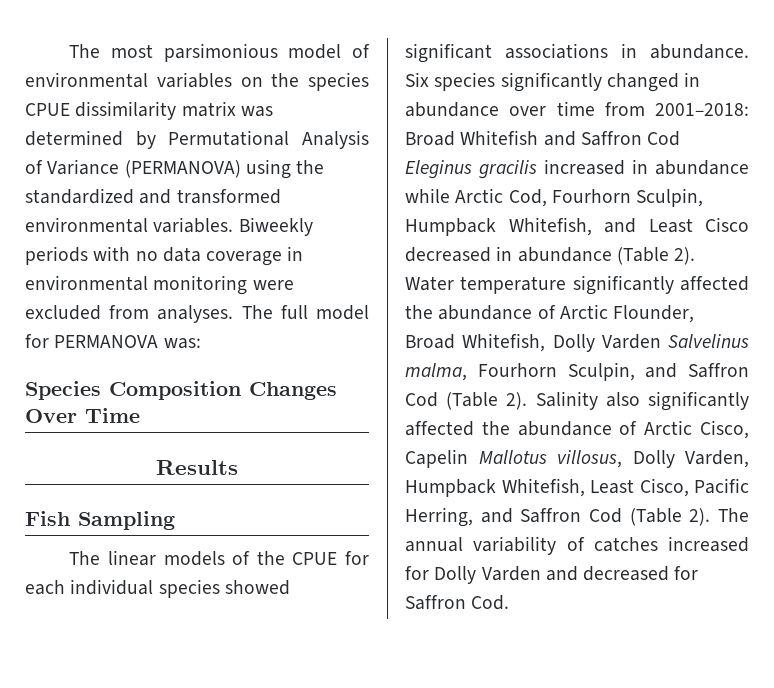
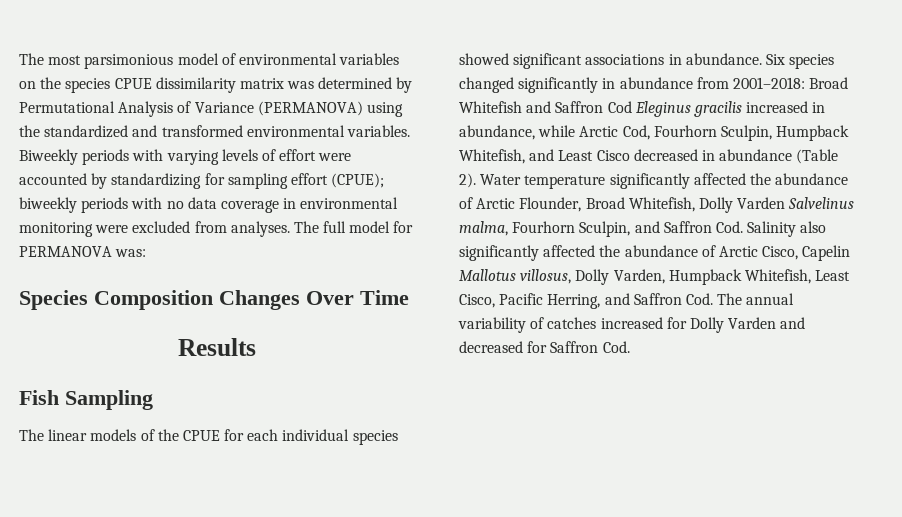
- Biweekly periods with no data coverage in environmental monitoring were excluded from analyses.
+ Biweekly periods with varying levels of effort were accounted by standardizing for sampling effort (CPUE); biweekly periods with no data coverage in environmental monitoring were excluded from analyses.
- Six species significantly changed in abundance over time from 2001–2018: Broad Whitefish and Saffron Cod Eleginus gracilis increased in abundance while Arctic Cod, Fourhorn Sculpin, Humpback Whitefish, and Least Cisco decreased in abundance (Table 2).
+ Six species changed significantly in abundance from 2001–2018: Broad Whitefish and Saffron Cod Eleginus gracilis increased in abundance, while Arctic Cod, Fourhorn Sculpin, Humpback Whitefish, and Least Cisco decreased in abundance (Table 2).
- Water temperature significantly affected the abundance of Arctic Flounder, Broad Whitefish, Dolly Varden Salvelinus malma, Fourhorn Sculpin, and Saffron Cod (Table 2). Salinity also significantly affected the abundance of Arctic Cisco, Capelin Mallotus villosus, Dolly Varden, Humpback Whitefish, Least Cisco, Pacific Herring, and Saffron Cod (Table 2). The annual variability of catches increased for Dolly Varden and decreased for Saffron Cod.
+ Water temperature significantly affected the abundance of Arctic Flounder, Broad Whitefish, Dolly Varden Salvelinus malma, Fourhorn Sculpin, and Saffron Cod. Salinity also significantly affected the abundance of Arctic Cisco, Capelin Mallotus villosus, Dolly Varden, Humpback Whitefish, Least Cisco, Pacific Herring, and Saffron Cod. The annual variability of catches increased for Dolly Varden and decreased for Saffron Cod.

